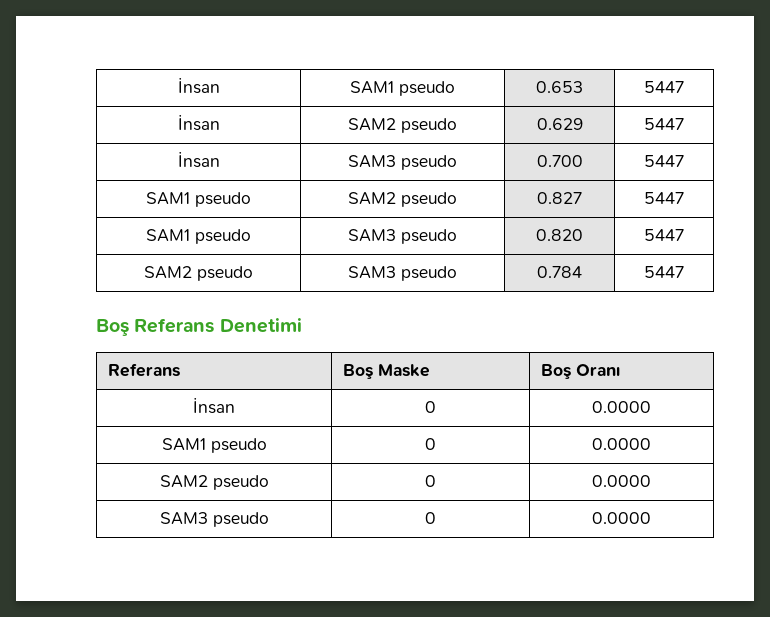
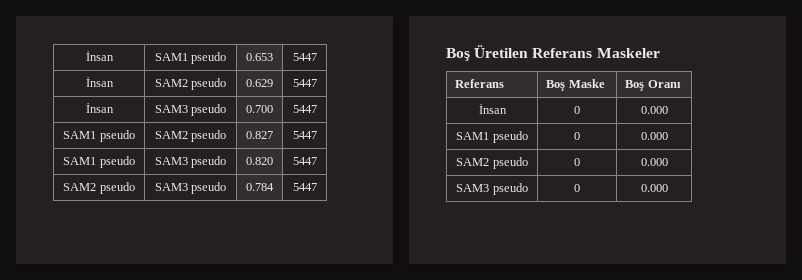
- Boş Referans Denetimi
+ Boş Üretilen Referans Maskeler
- İnsan | 0 | 0.0000
+ İnsan | 0 | 0.000
- SAM1 pseudo | 0 | 0.0000
+ SAM1 pseudo | 0 | 0.000
- SAM2 pseudo | 0 | 0.0000
+ SAM2 pseudo | 0 | 0.000
- SAM3 pseudo | 0 | 0.0000
+ SAM3 pseudo | 0 | 0.000

